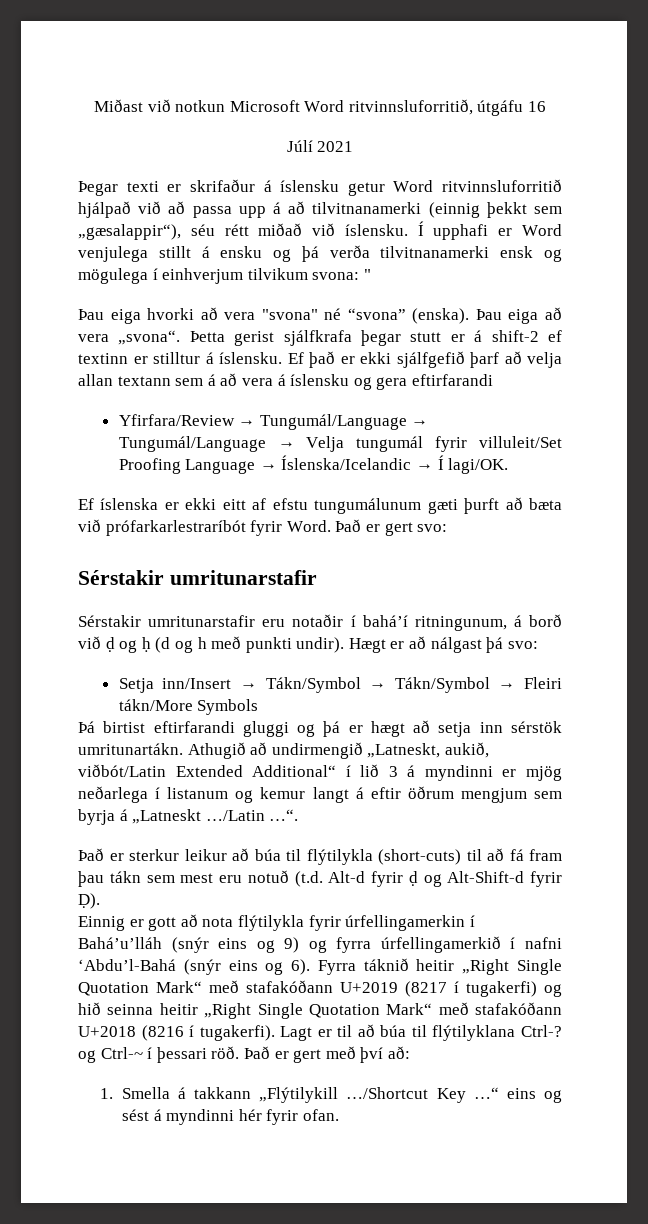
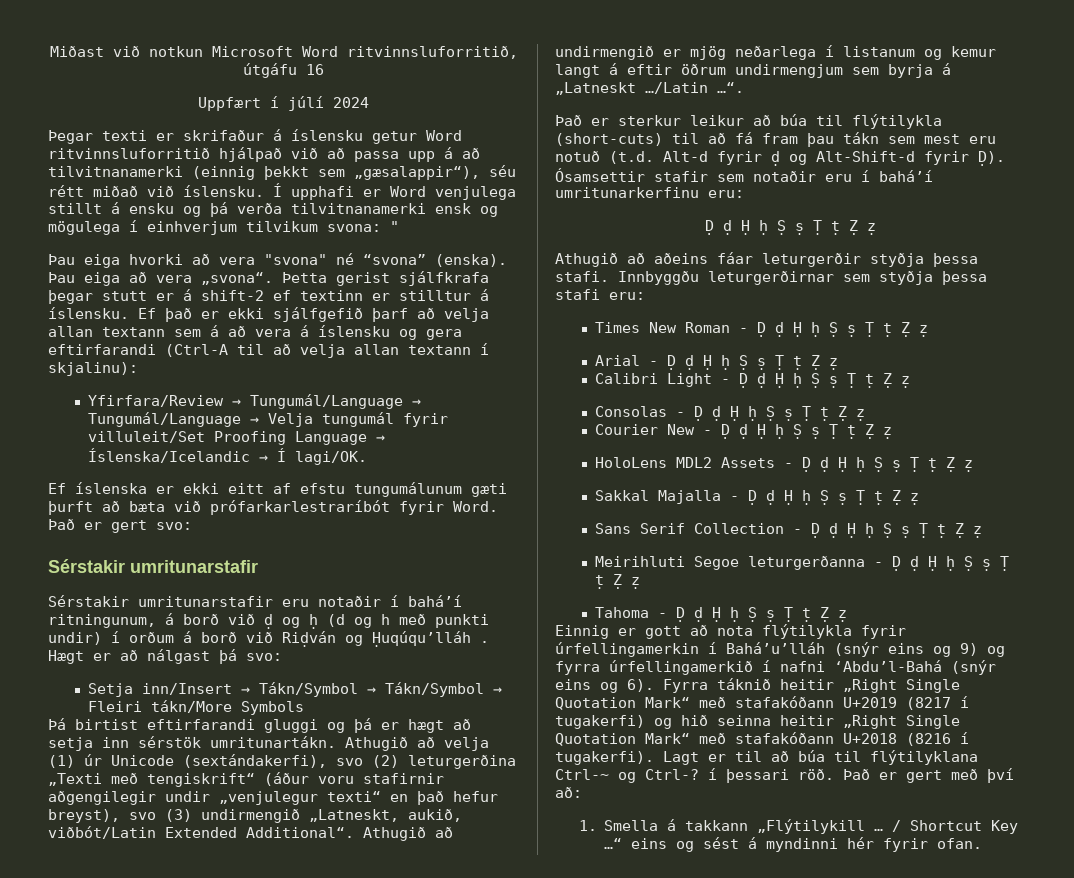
- Júlí 2021
+ Uppfært í júlí 2024
- Ef það er ekki sjálfgefið þarf að velja allan textann sem á að vera á íslensku og gera eftirfarandi
+ Ef það er ekki sjálfgefið þarf að velja allan textann sem á að vera á íslensku og gera eftirfarandi (Ctrl-A til að velja allan textann í skjalinu):
- Sérstakir umritunarstafir eru notaðir í bahá’í ritningunum, á borð við ḍ og ḥ (d og h með punkti undir).
+ Sérstakir umritunarstafir eru notaðir í bahá’í ritningunum, á borð við ḍ og ḥ (d og h með punkti undir) í orðum á borð við Riḍván og Ḥuqúqu’lláh .
- Athugið að undirmengið „Latneskt, aukið, viðbót/Latin Extended Additional“ í lið 3 á myndinni er mjög neðarlega í listanum og kemur langt á eftir öðrum mengjum sem byrja á „Latneskt …/Latin …“.
+ Athugið að velja (1) úr Unicode (sextándakerfi), svo (2) leturgerðina „Texti með tengiskrift“ (áður voru stafirnir aðgengilegir undir „venjulegur texti“ en það hefur breyst), svo (3) undirmengið „Latneskt, aukið, viðbót/Latin Extended Additional“. Athugið að undirmengið er mjög neðarlega í listanum og kemur langt á eftir öðrum undirmengjum sem byrja á „Latneskt …/Latin …“.
- Það er sterkur leikur að búa til flýtilykla (short-cuts) til að fá fram þau tákn sem mest eru notuð (t.d. Alt-d fyrir ḍ og Alt-Shift-d fyrir Ḍ).
+ Það er sterkur leikur að búa til flýtilykla (short-cuts) til að fá fram þau tákn sem mest eru notuð (t.d. Alt-d fyrir ḍ og Alt-Shift-d fyrir Ḍ). Ósamsettir stafir sem notaðir eru í bahá’í umritunarkerfinu eru:
+ Ḍ ḍ Ḥ ḥ Ṣ ṣ Ṭ ṭ Ẓ ẓ
+ Athugið að aðeins fáar leturgerðir styðja þessa stafi. Innbyggðu leturgerðirnar sem styðja þessa stafi eru:
+ Times New Roman - Ḍ ḍ Ḥ ḥ Ṣ ṣ Ṭ ṭ Ẓ ẓ
+ Arial - Ḍ ḍ Ḥ ḥ Ṣ ṣ Ṭ ṭ Ẓ ẓ
+ Calibri Light - Ḍ ḍ Ḥ ḥ Ṣ ṣ Ṭ ṭ Ẓ ẓ
+ Consolas - Ḍ ḍ Ḥ ḥ Ṣ ṣ Ṭ ṭ Ẓ ẓ
+ Courier New - Ḍ ḍ Ḥ ḥ Ṣ ṣ Ṭ ṭ Ẓ ẓ
+ HoloLens MDL2 Assets - Ḍ ḍ Ḥ ḥ Ṣ ṣ Ṭ ṭ Ẓ ẓ
+ Sakkal Majalla - Ḍ ḍ Ḥ ḥ Ṣ ṣ Ṭ ṭ Ẓ ẓ
+ Sans Serif Collection - Ḍ ḍ Ḥ ḥ Ṣ ṣ Ṭ ṭ Ẓ ẓ
+ Meirihluti Segoe leturgerðanna - Ḍ ḍ Ḥ ḥ Ṣ ṣ Ṭ ṭ Ẓ ẓ
+ Tahoma - Ḍ ḍ Ḥ ḥ Ṣ ṣ Ṭ ṭ Ẓ ẓ
- Lagt er til að búa til flýtilyklana Ctrl-? og Ctrl-~ í þessari röð.
+ Lagt er til að búa til flýtilyklana Ctrl-~ og Ctrl-? í þessari röð.
- 1. Smella á takkann „Flýtilykill …/Shortcut Key …“ eins og sést á myndinni hér fyrir ofan.
+ 1. Smella á takkann „Flýtilykill … / Shortcut Key …“ eins og sést á myndinni hér fyrir ofan.

